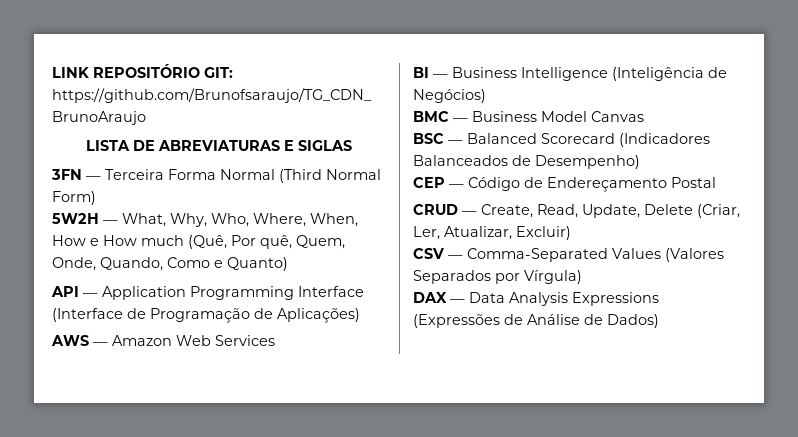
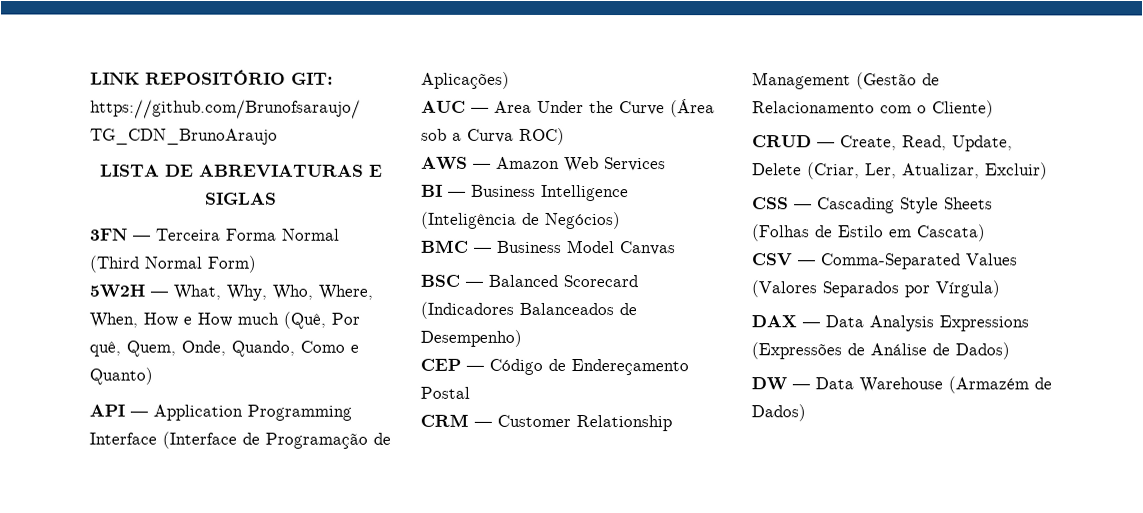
+ AUC — Area Under the Curve (Área sob a Curva ROC)
+ CRM — Customer Relationship Management (Gestão de Relacionamento com o Cliente)
+ CSS — Cascading Style Sheets (Folhas de Estilo em Cascata)
+ DW — Data Warehouse (Armazém de Dados)

